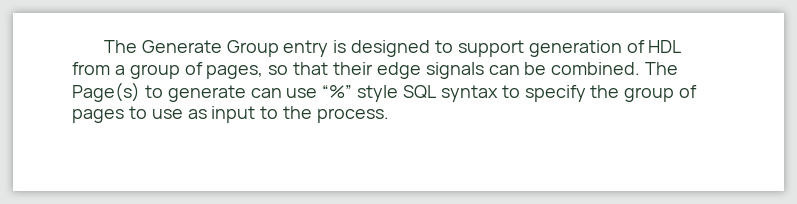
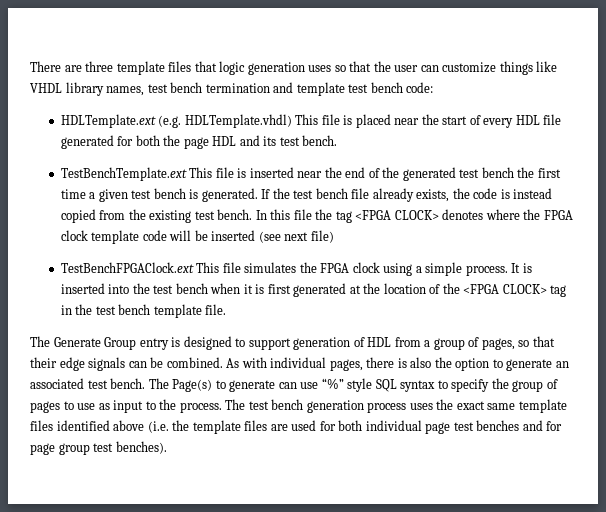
+ There are three template files that logic generation uses so that the user can customize things like VHDL library names, test bench termination and template test bench code:
+ HDLTemplate.ext (e.g. HDLTemplate.vhdl) This file is placed near the start of every HDL file generated for both the page HDL and its test bench.
+ TestBenchTemplate.ext This file is inserted near the end of the generated test bench the first time a given test bench is generated. If the test bench file already exists, the code is instead copied from the existing test bench. In this file the tag <FPGA CLOCK> denotes where the FPGA clock template code will be inserted (see next file)
+ TestBenchFPGAClock.ext This file simulates the FPGA clock using a simple process. It is inserted into the test bench when it is first generated at the location of the <FPGA CLOCK> tag in the test bench template file.
+ As with individual pages, there is also the option to generate an associated test bench.
+ The test bench generation process uses the exact same template files identified above (i.e. the template files are used for both individual page test benches and for page group test benches).

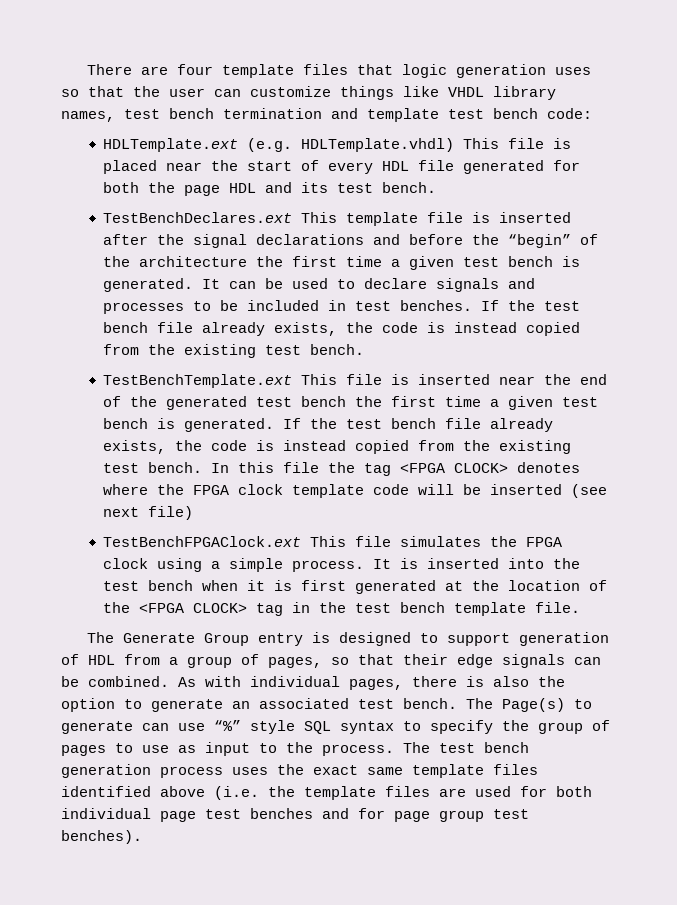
- There are three template files that logic generation uses so that the user can customize things like VHDL library names, test bench termination and template test bench code:
+ There are four template files that logic generation uses so that the user can customize things like VHDL library names, test bench termination and template test bench code:
+ TestBenchDeclares.ext This template file is inserted after the signal declarations and before the “begin” of the architecture the first time a given test bench is generated. It can be used to declare signals and processes to be included in test benches. If the test bench file already exists, the code is instead copied from the existing test bench.

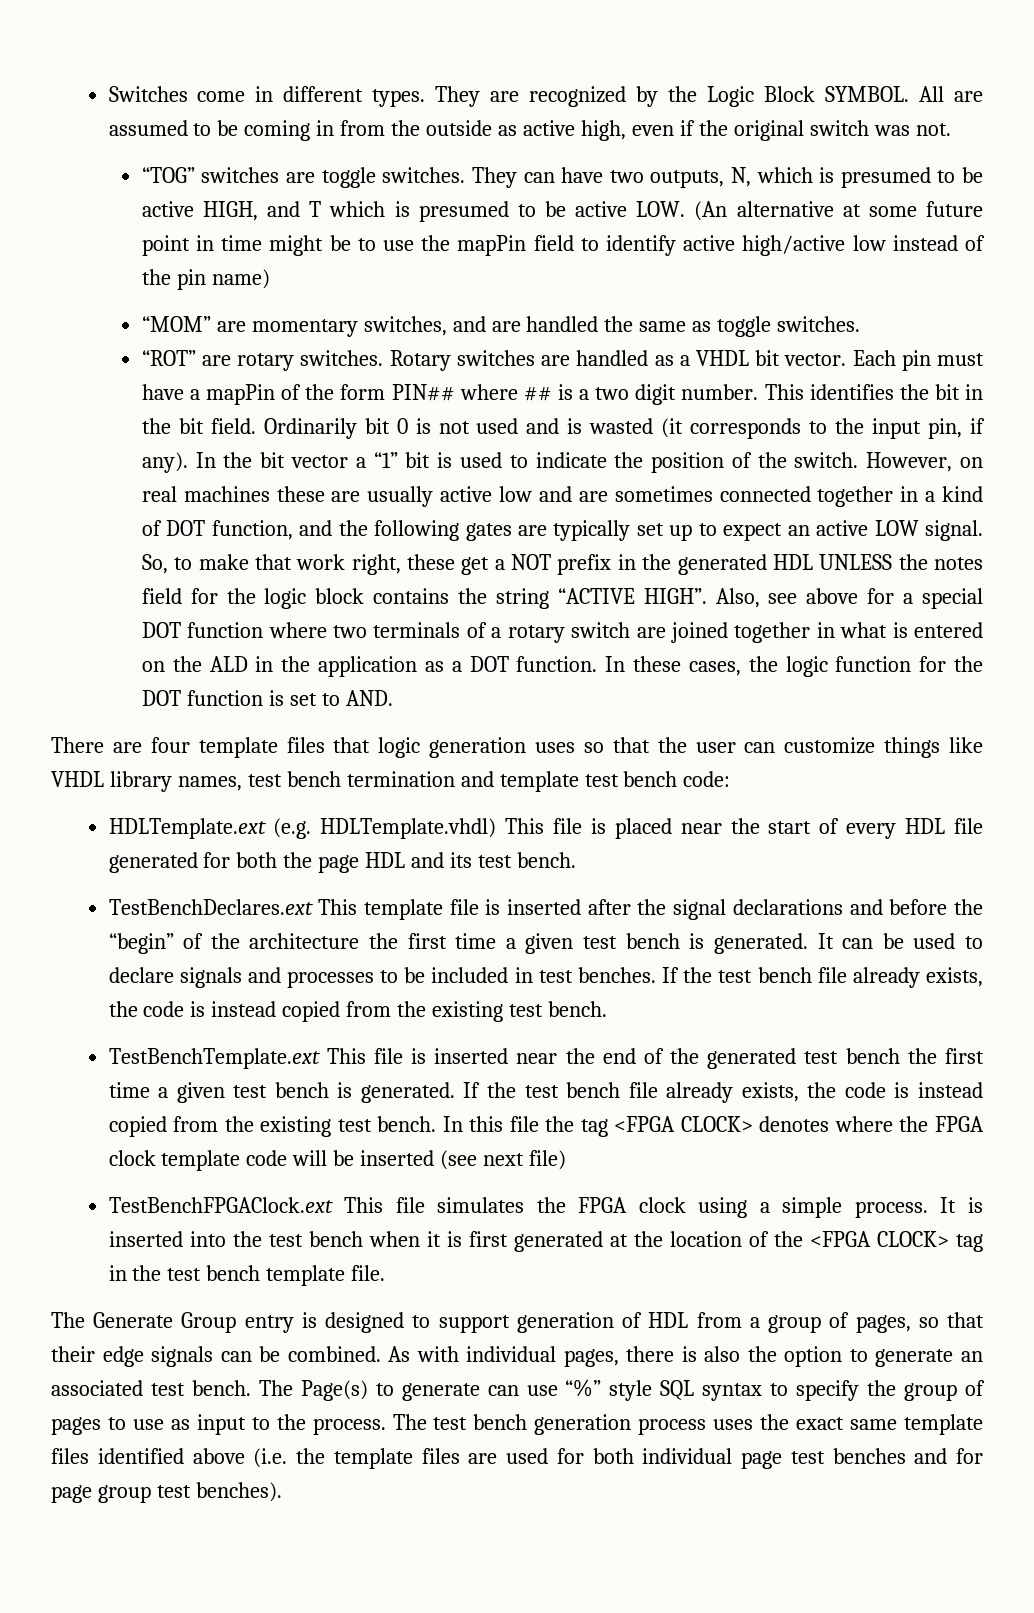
+ Switches come in different types. They are recognized by the Logic Block SYMBOL. All are assumed to be coming in from the outside as active high, even if the original switch was not.
+ “TOG” switches are toggle switches. They can have two outputs, N, which is presumed to be active HIGH, and T which is presumed to be active LOW. (An alternative at some future point in time might be to use the mapPin field to identify active high/active low instead of the pin name)
+ “MOM” are momentary switches, and are handled the same as toggle switches.
+ “ROT” are rotary switches. Rotary switches are handled as a VHDL bit vector. Each pin must have a mapPin of the form PIN## where ## is a two digit number. This identifies the bit in the bit field. Ordinarily bit 0 is not used and is wasted (it corresponds to the input pin, if any). In the bit vector a “1” bit is used to indicate the position of the switch. However, on real machines these are usually active low and are sometimes connected together in a kind of DOT function, and the following gates are typically set up to expect an active LOW signal. So, to make that work right, these get a NOT prefix in the generated HDL UNLESS the notes field for the logic block contains the string “ACTIVE HIGH”. Also, see above for a special DOT function where two terminals of a rotary switch are joined together in what is entered on the ALD in the application as a DOT function. In these cases, the logic function for the DOT function is set to AND.

